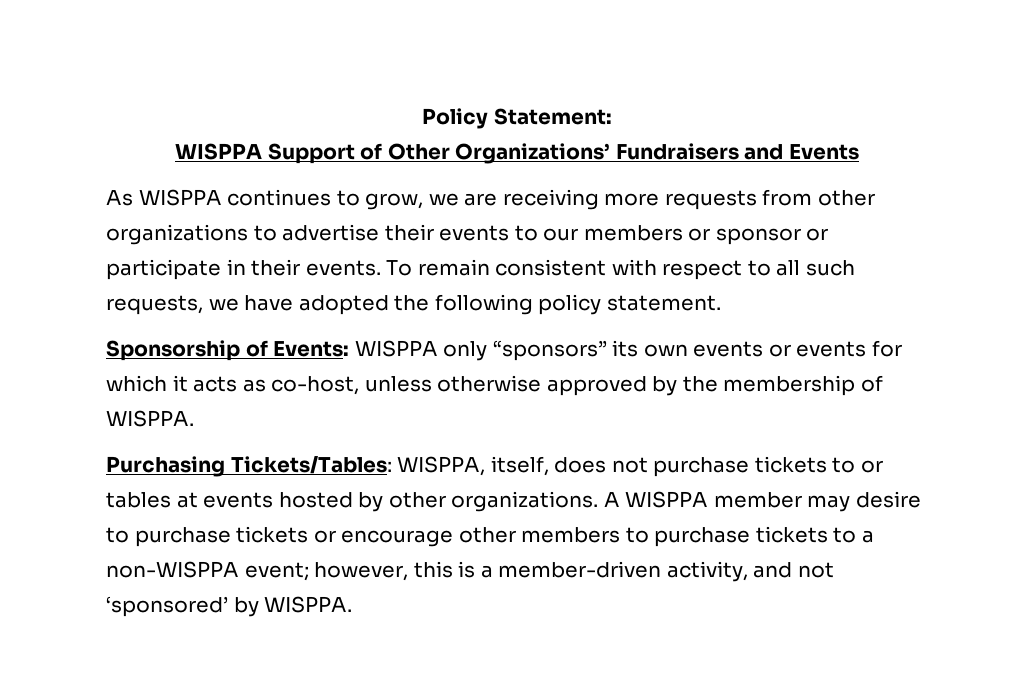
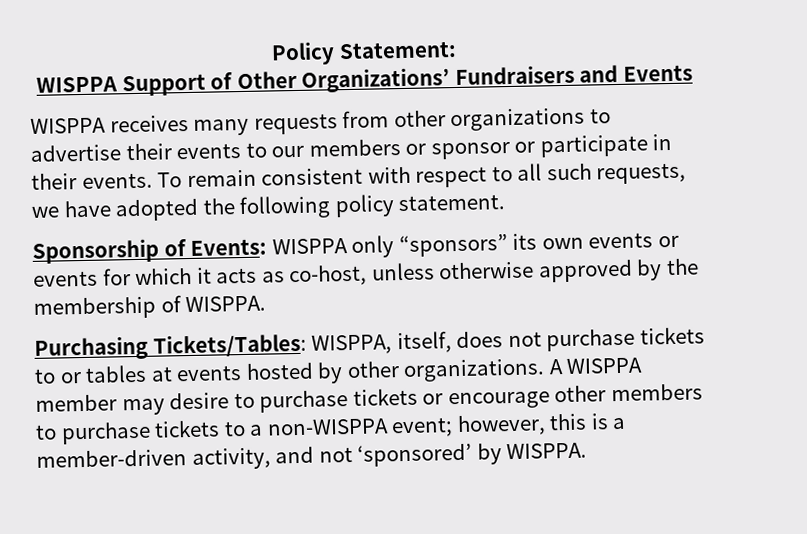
- As WISPPA continues to grow, we are receiving more requests from other organizations to advertise their events to our members or sponsor or participate in their events.
+ WISPPA receives many requests from other organizations to advertise their events to our members or sponsor or participate in their events.

